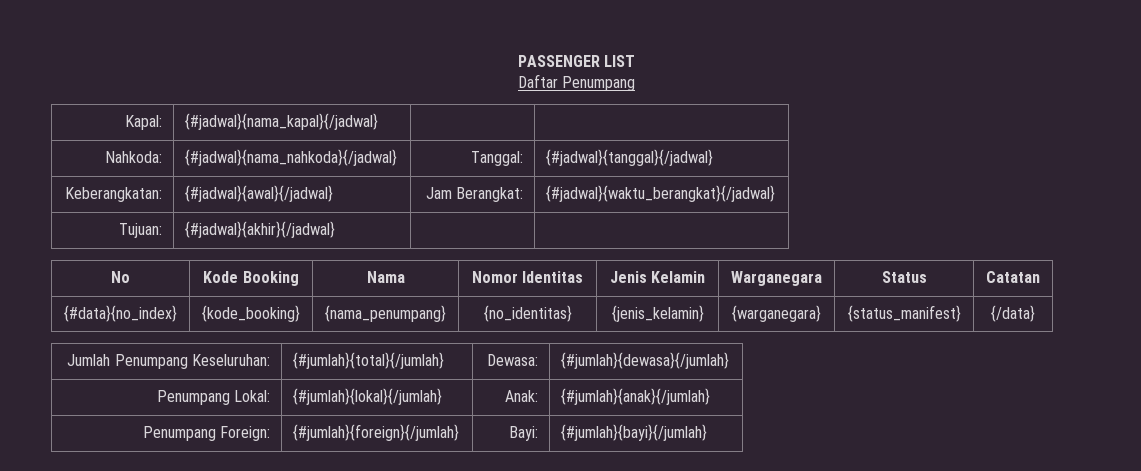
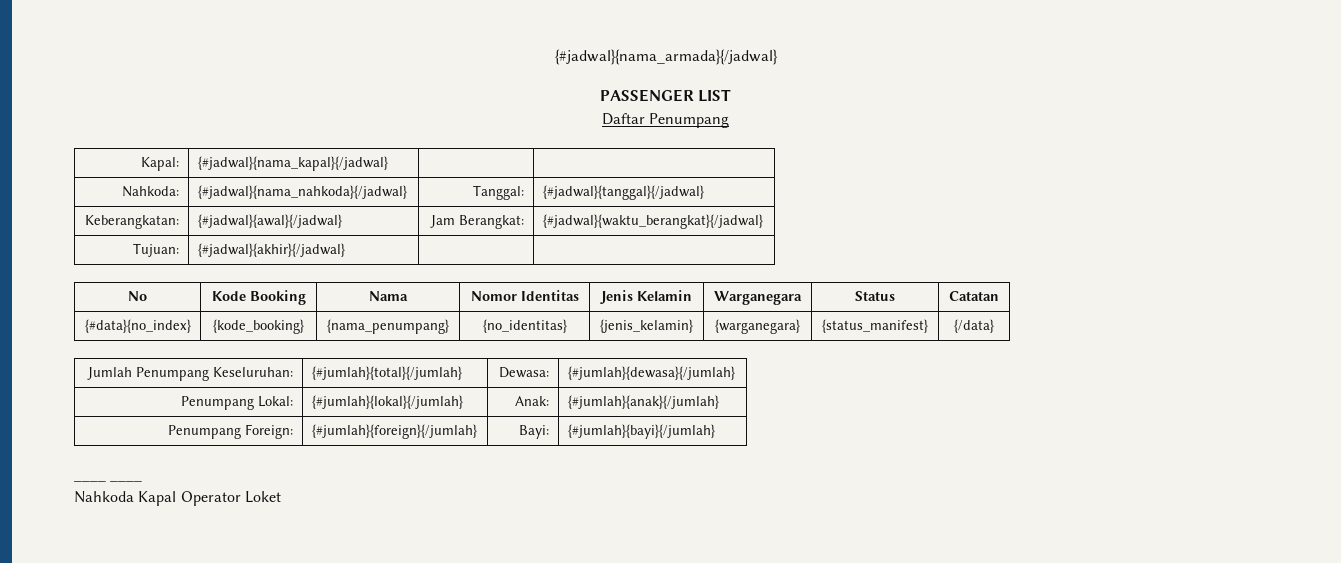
+ {#jadwal}{nama_armada}{/jadwal}
+ ____ ____
+ Nahkoda Kapal Operator Loket

